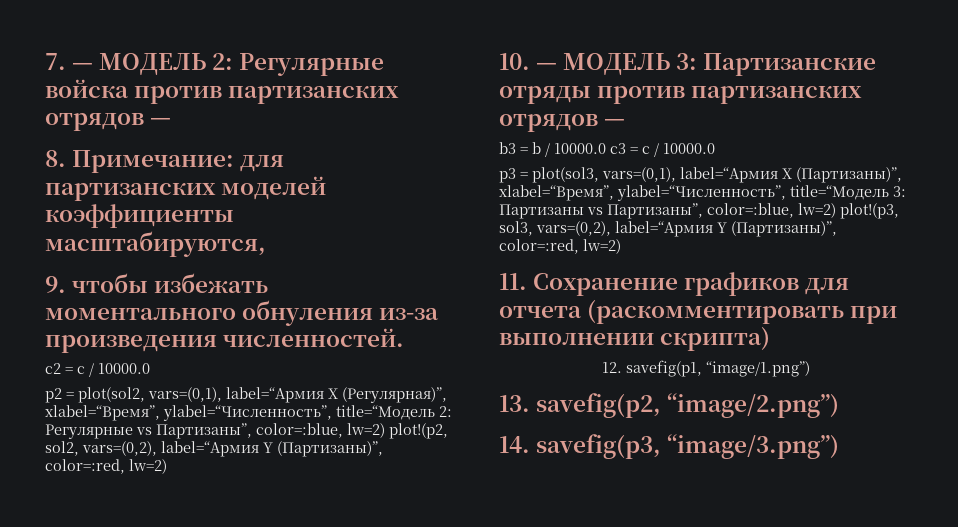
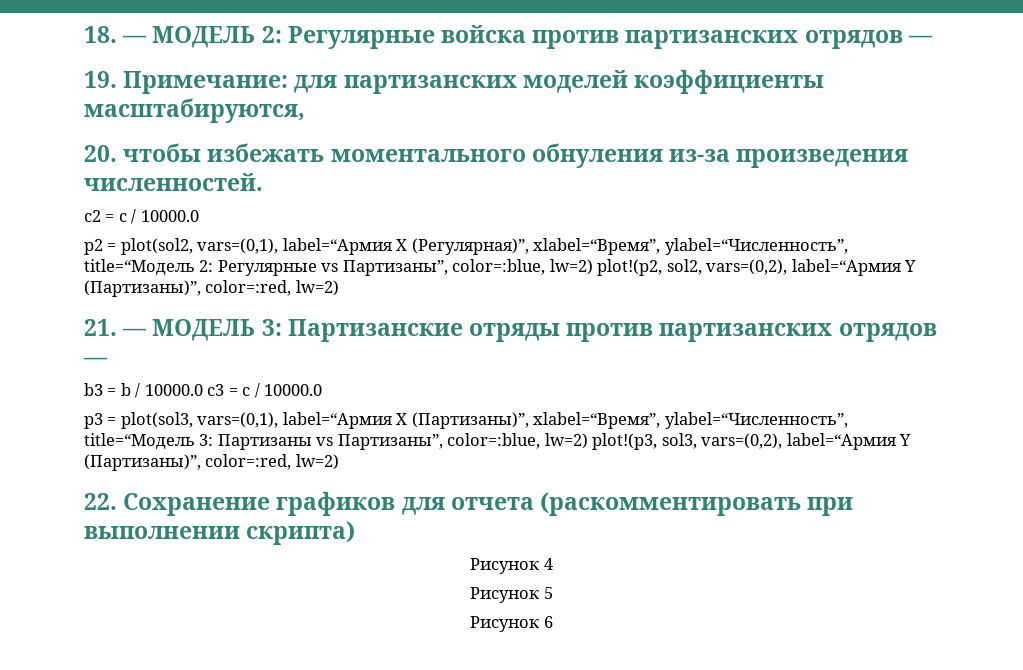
- 7. — МОДЕЛЬ 2: Регулярные войска против партизанских отрядов —
+ 18. — МОДЕЛЬ 2: Регулярные войска против партизанских отрядов —
- 8. Примечание: для партизанских моделей коэффициенты масштабируются,
+ 19. Примечание: для партизанских моделей коэффициенты масштабируются,
- 9. чтобы избежать моментального обнуления из-за произведения численностей.
+ 20. чтобы избежать моментального обнуления из-за произведения численностей.
- 10. — МОДЕЛЬ 3: Партизанские отряды против партизанских отрядов —
+ 21. — МОДЕЛЬ 3: Партизанские отряды против партизанских отрядов —
- 11. Сохранение графиков для отчета (раскомментировать при выполнении скрипта)
+ 22. Сохранение графиков для отчета (раскомментировать при выполнении скрипта)
- 12. savefig(p1, “image/1.png”)
- 13. savefig(p2, “image/2.png”)
- 14. savefig(p3, “image/3.png”)
+ Рисунок 4
+ Рисунок 5
+ Рисунок 6

